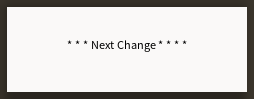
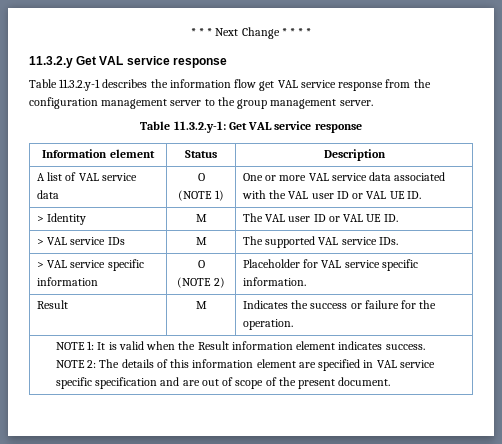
+ 11.3.2.y Get VAL service response
+ Table 11.3.2.y-1 describes the information flow get VAL service response from the configuration management server to the group management server.
+ Table 11.3.2.y-1: Get VAL service response
+ Information element | Status | Description
+ A list of VAL service data | O
+ (NOTE 1) | One or more VAL service data associated with the VAL user ID or VAL UE ID.
+ > Identity | M | The VAL user ID or VAL UE ID.
+ > VAL service IDs | M | The supported VAL service IDs.
+ > VAL service specific information | O
+ (NOTE 2) | Placeholder for VAL service specific information.
+ Result | M | Indicates the success or failure for the operation.
+ NOTE 1: It is valid when the Result information element indicates success.
+ NOTE 2: The details of this information element are specified in VAL service specific specification and are out of scope of the present document.

